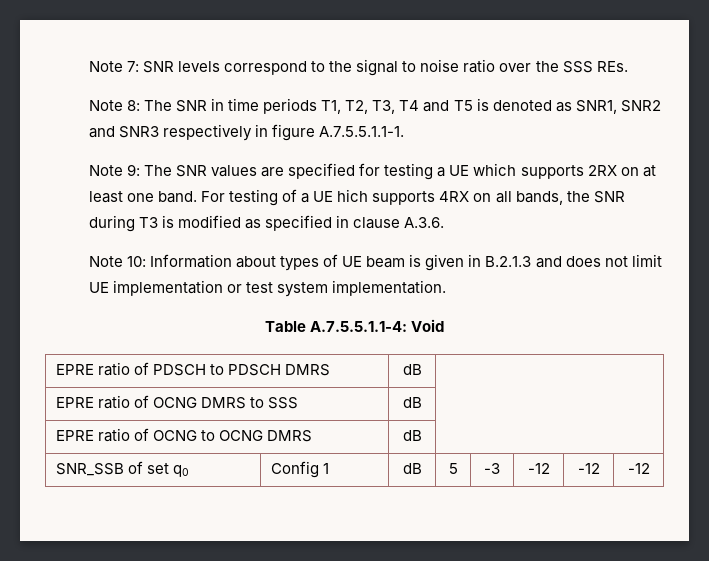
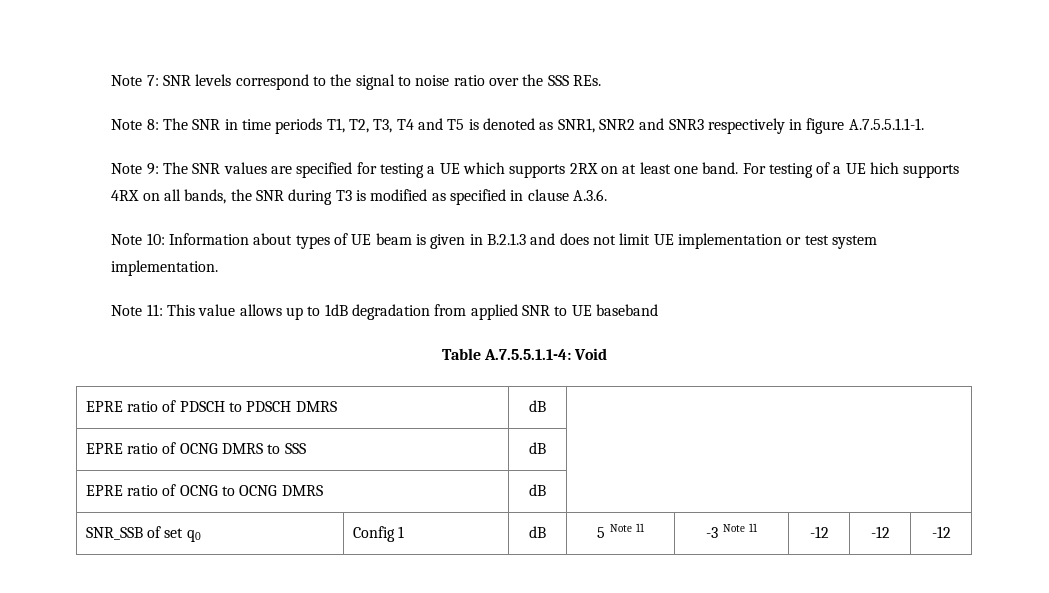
+ Note 11: This value allows up to 1dB degradation from applied SNR to UE baseband
- SNR_SSB of set q0 | Config 1 | dB | 5 | -3 | -12 | -12 | -12
+ SNR_SSB of set q0 | Config 1 | dB | 5 Note 11 | -3 Note 11 | -12 | -12 | -12

